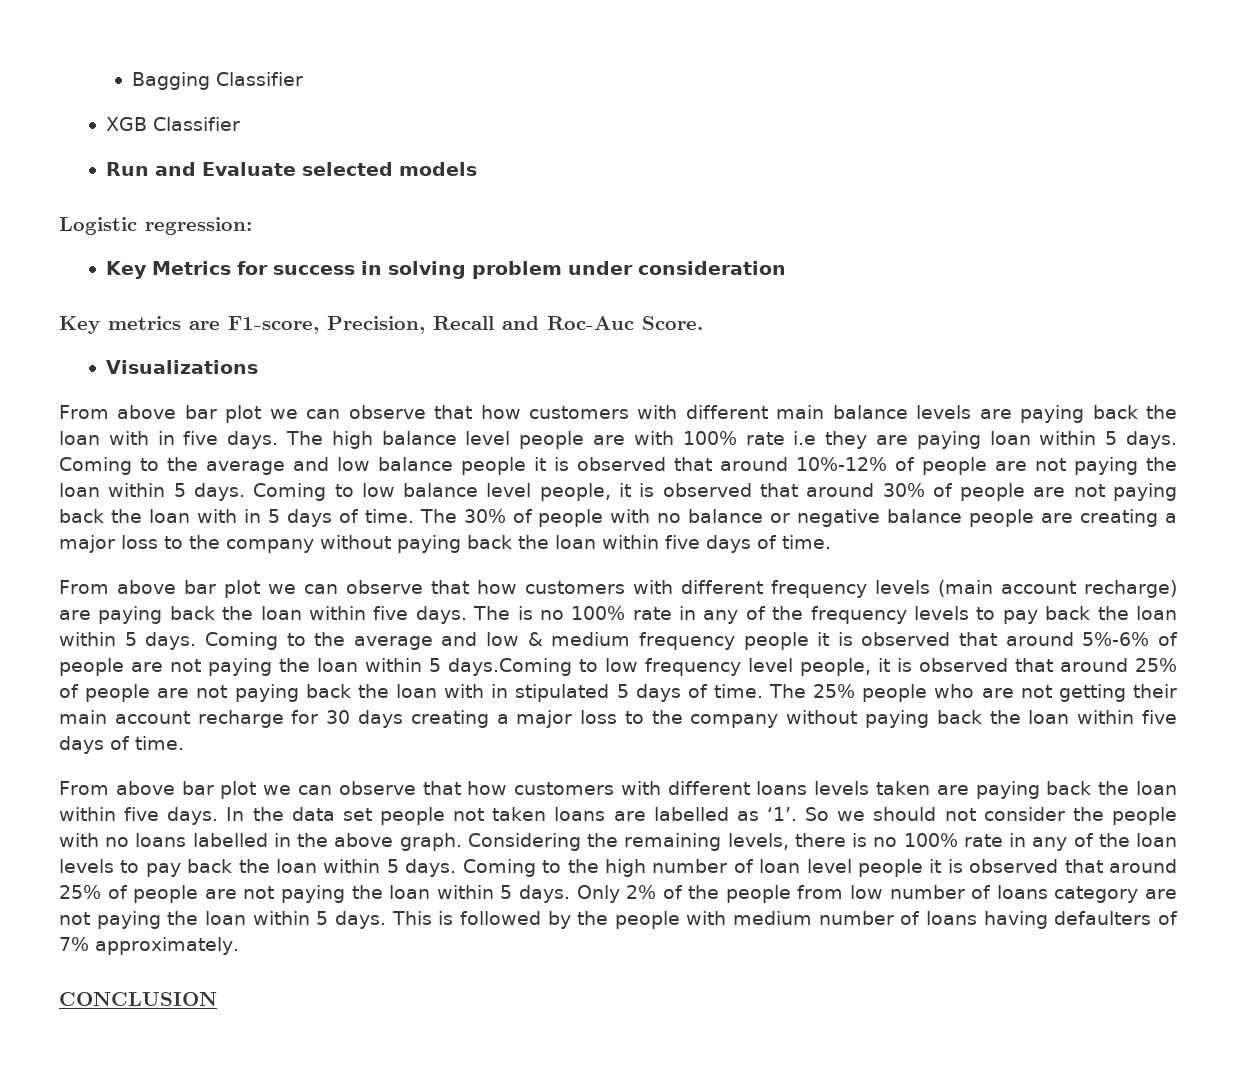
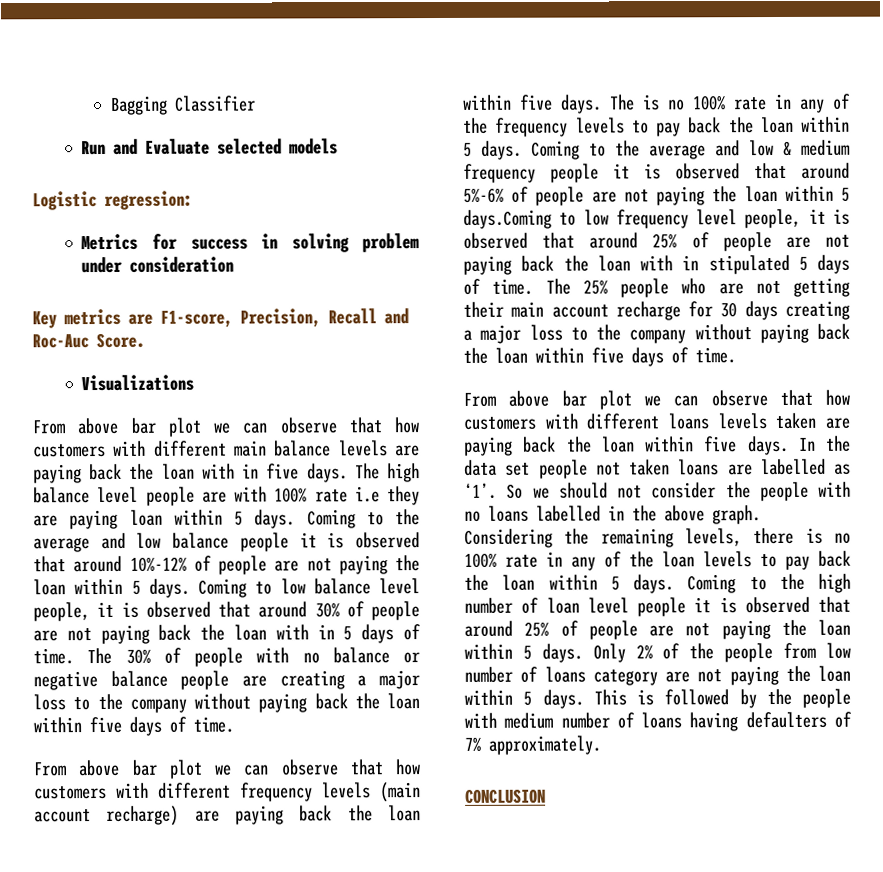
- XGB Classifier
- Key Metrics for success in solving problem under consideration
+ Metrics for success in solving problem under consideration

